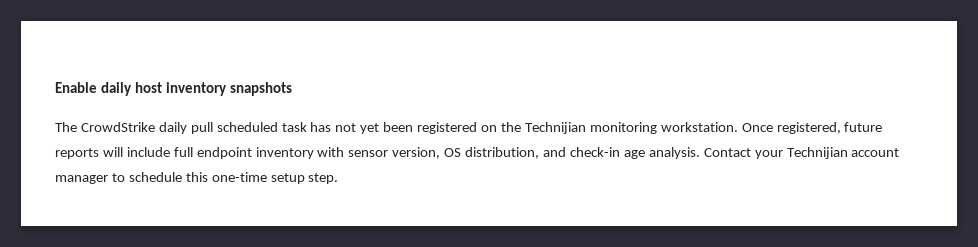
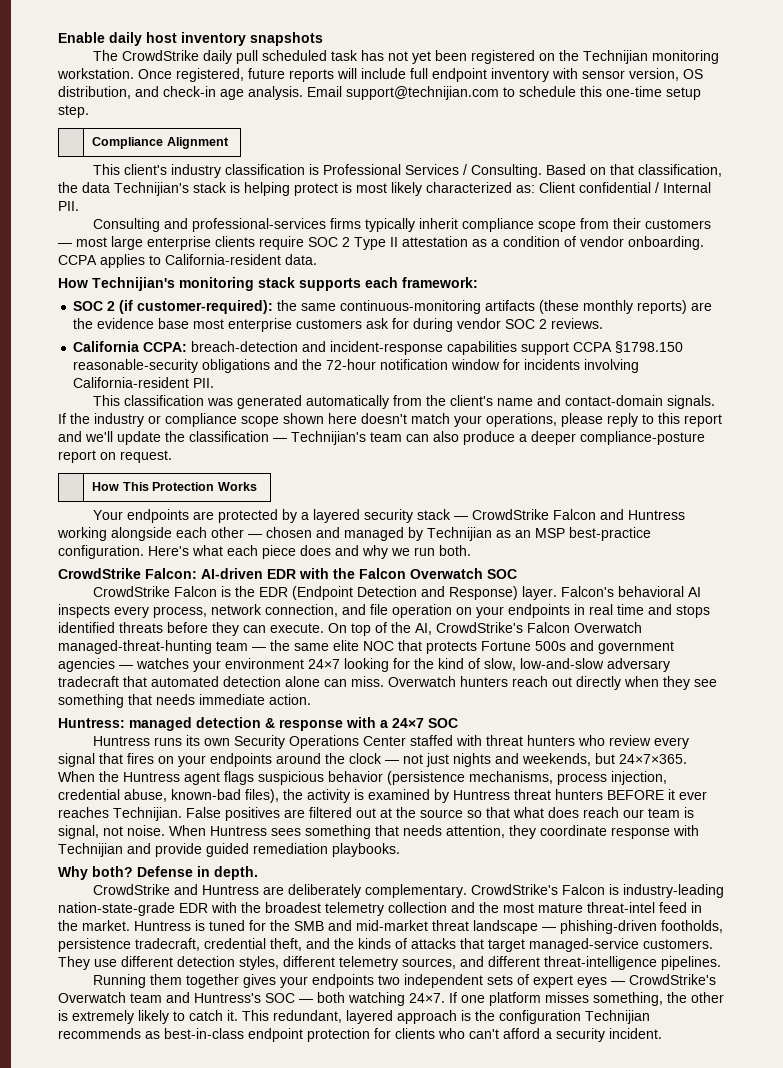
- Contact your Technijian account manager to schedule this one-time setup step.
+ Email support@technijian.com to schedule this one-time setup step.
+ | Compliance Alignment
+ This client's industry classification is Professional Services / Consulting. Based on that classification, the data Technijian's stack is helping protect is most likely characterized as: Client confidential / Internal PII.
+ Consulting and professional-services firms typically inherit compliance scope from their customers — most large enterprise clients require SOC 2 Type II attestation as a condition of vendor onboarding. CCPA applies to California-resident data.
+ How Technijian's monitoring stack supports each framework:
+ SOC 2 (if customer-required): the same continuous-monitoring artifacts (these monthly reports) are the evidence base most enterprise customers ask for during vendor SOC 2 reviews.
+ California CCPA: breach-detection and incident-response capabilities support CCPA §1798.150 reasonable-security obligations and the 72-hour notification window for incidents involving California-resident PII.
+ This classification was generated automatically from the client's name and contact-domain signals. If the industry or compliance scope shown here doesn't match your operations, please reply to this report and we'll update the classification — Technijian's team can also produce a deeper compliance-posture report on request.
+ | How This Protection Works
+ Your endpoints are protected by a layered security stack — CrowdStrike Falcon and Huntress working alongside each other — chosen and managed by Technijian as an MSP best-practice configuration. Here's what each piece does and why we run both.
+ CrowdStrike Falcon: AI-driven EDR with the Falcon Overwatch SOC
+ CrowdStrike Falcon is the EDR (Endpoint Detection and Response) layer. Falcon's behavioral AI inspects every process, network connection, and file operation on your endpoints in real time and stops identified threats before they can execute. On top of the AI, CrowdStrike's Falcon Overwatch managed-threat-hunting team — the same elite NOC that protects Fortune 500s and government agencies — watches your environment 24×7 looking for the kind of slow, low-and-slow adversary tradecraft that automated detection alone can miss. Overwatch hunters reach out directly when they see something that needs immediate action.
+ Huntress: managed detection & response with a 24×7 SOC
+ Huntress runs its own Security Operations Center staffed with threat hunters who review every signal that fires on your endpoints around the clock — not just nights and weekends, but 24×7×365. When the Huntress agent flags suspicious behavior (persistence mechanisms, process injection, credential abuse, known-bad files), the activity is examined by Huntress threat hunters BEFORE it ever reaches Technijian. False positives are filtered out at the source so that what does reach our team is signal, not noise. When Huntress sees something that needs attention, they coordinate response with Technijian and provide guided remediation playbooks.
+ Why both? Defense in depth.
+ CrowdStrike and Huntress are deliberately complementary. CrowdStrike's Falcon is industry-leading nation-state-grade EDR with the broadest telemetry collection and the most mature threat-intel feed in the market. Huntress is tuned for the SMB and mid-market threat landscape — phishing-driven footholds, persistence tradecraft, credential theft, and the kinds of attacks that target managed-service customers. They use different detection styles, different telemetry sources, and different threat-intelligence pipelines.
+ Running them together gives your endpoints two independent sets of expert eyes — CrowdStrike's Overwatch team and Huntress's SOC — both watching 24×7. If one platform misses something, the other is extremely likely to catch it. This redundant, layered approach is the configuration Technijian recommends as best-in-class endpoint protection for clients who can't afford a security incident.

